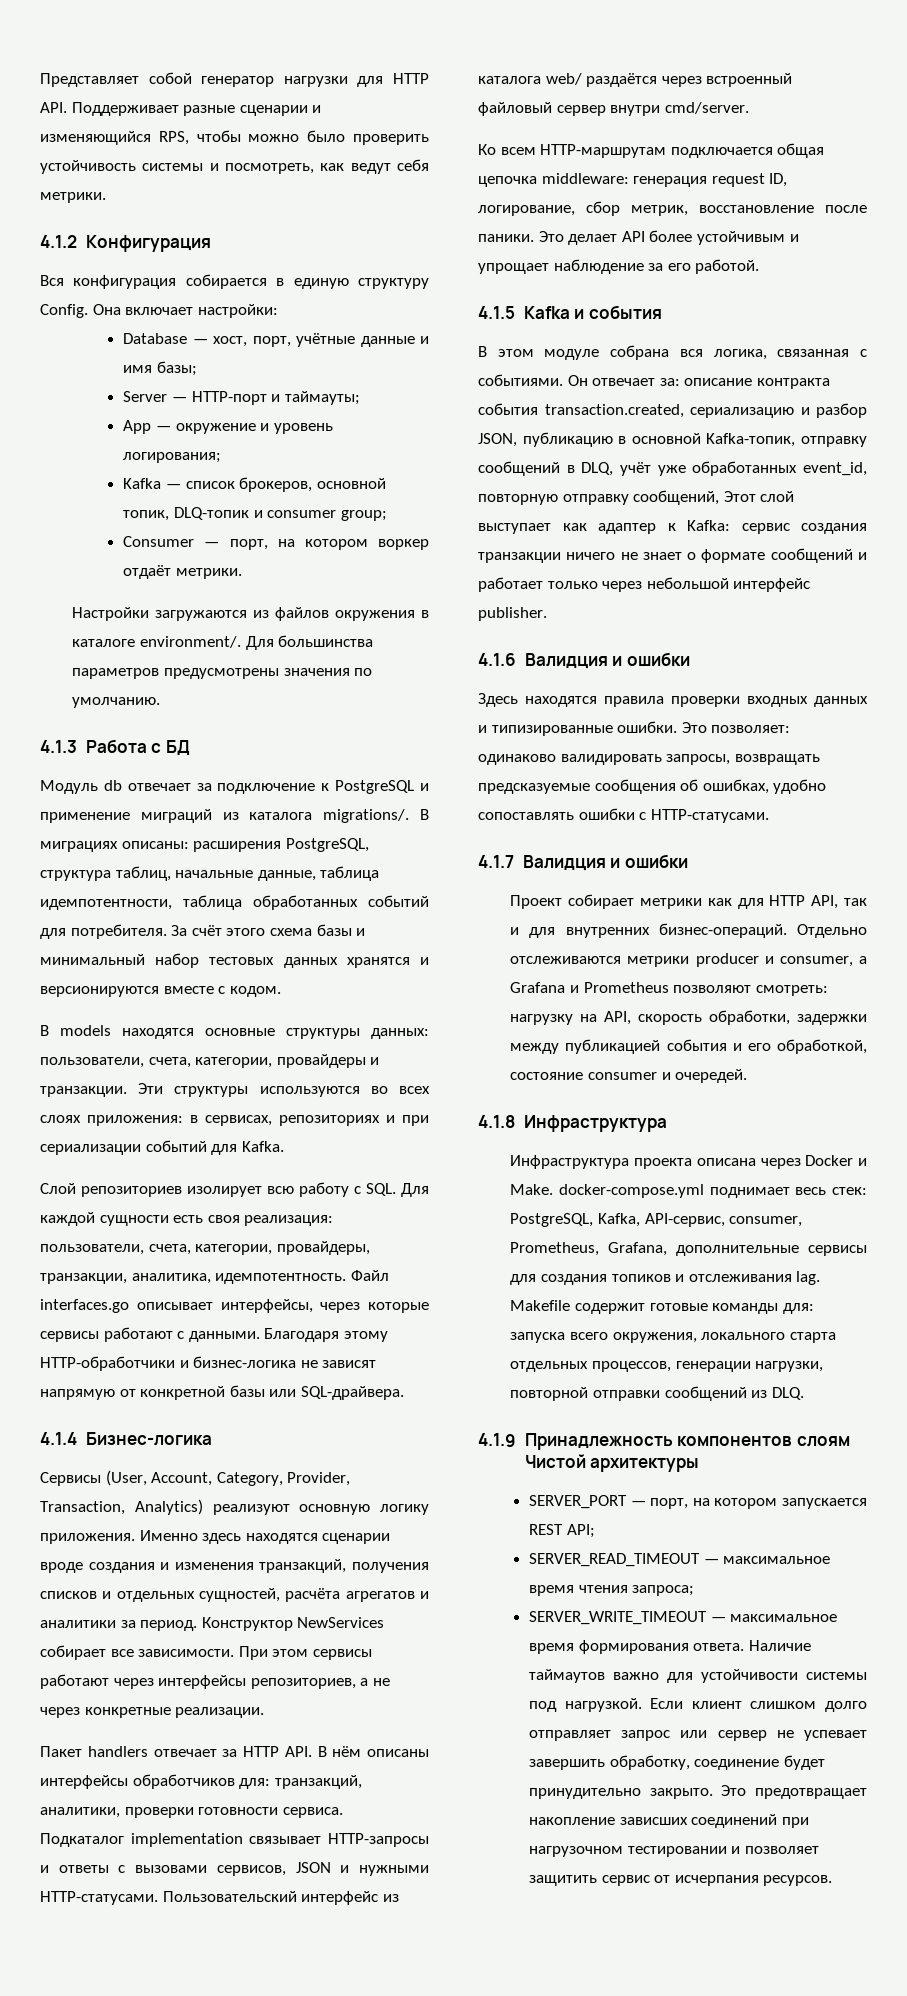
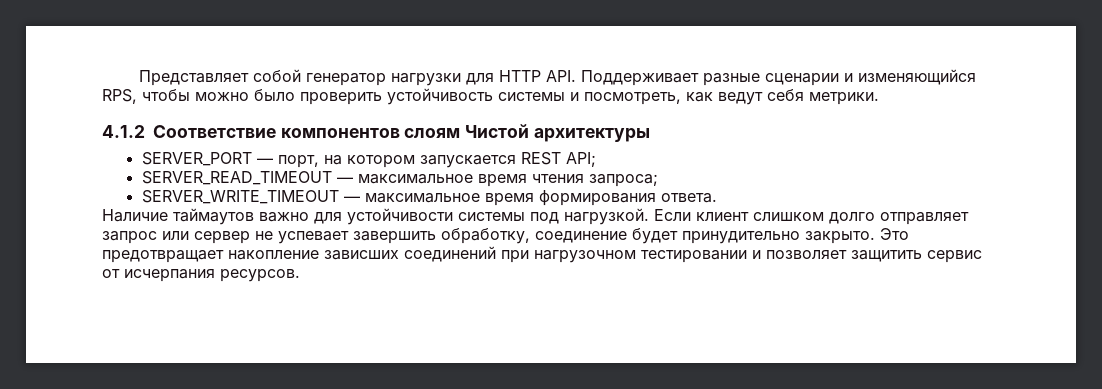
- 4.1.2 Конфигурация
- Вся конфигурация собирается в единую структуру Config. Она включает настройки:
- Database — хост, порт, учётные данные и имя базы;
- Server — HTTP-порт и таймауты;
- App — окружение и уровень логирования;
- Kafka — список брокеров, основной топик, DLQ-топик и consumer group;
- Consumer — порт, на котором воркер отдаёт метрики.
- Настройки загружаются из файлов окружения в каталоге environment/. Для большинства параметров предусмотрены значения по умолчанию.
- 4.1.3 Работа с БД
- Модуль db отвечает за подключение к PostgreSQL и применение миграций из каталога migrations/. В миграциях описаны: расширения PostgreSQL, структура таблиц, начальные данные, таблица идемпотентности, таблица обработанных событий для потребителя. За счёт этого схема базы и минимальный набор тестовых данных хранятся и версионируются вместе с кодом.
- В models находятся основные структуры данных: пользователи, счета, категории, провайдеры и транзакции. Эти структуры используются во всех слоях приложения: в сервисах, репозиториях и при сериализации событий для Kafka.
- Слой репозиториев изолирует всю работу с SQL. Для каждой сущности есть своя реализация: пользователи, счета, категории, провайдеры, транзакции, аналитика, идемпотентность. Файл interfaces.go описывает интерфейсы, через которые сервисы работают с данными. Благодаря этому HTTP-обработчики и бизнес-логика не зависят напрямую от конкретной базы или SQL-драйвера.
- 4.1.4 Бизнес-логика
- Сервисы (User, Account, Category, Provider, Transaction, Analytics) реализуют основную логику приложения. Именно здесь находятся сценарии вроде создания и изменения транзакций, получения списков и отдельных сущностей, расчёта агрегатов и аналитики за период. Конструктор NewServices собирает все зависимости. При этом сервисы работают через интерфейсы репозиториев, а не через конкретные реализации.
- Пакет handlers отвечает за HTTP API. В нём описаны интерфейсы обработчиков для: транзакций, аналитики, проверки готовности сервиса. Подкаталог implementation связывает HTTP-запросы и ответы с вызовами сервисов, JSON и нужными HTTP-статусами. Пользовательский интерфейс из каталога web/ раздаётся через встроенный файловый сервер внутри cmd/server.
- Ко всем HTTP-маршрутам подключается общая цепочка middleware: генерация request ID, логирование, сбор метрик, восстановление после паники. Это делает API более устойчивым и упрощает наблюдение за его работой.
- 4.1.5 Kafka и события
- В этом модуле собрана вся логика, связанная с событиями. Он отвечает за: описание контракта события transaction.created, сериализацию и разбор JSON, публикацию в основной Kafka-топик, отправку сообщений в DLQ, учёт уже обработанных event_id, повторную отправку сообщений, Этот слой выступает как адаптер к Kafka: сервис создания транзакции ничего не знает о формате сообщений и работает только через небольшой интерфейс publisher.
- 4.1.6 Валидция и ошибки
- Здесь находятся правила проверки входных данных и типизированные ошибки. Это позволяет: одинаково валидировать запросы, возвращать предсказуемые сообщения об ошибках, удобно сопоставлять ошибки с HTTP-статусами.
- 4.1.7 Валидция и ошибки
- Проект собирает метрики как для HTTP API, так и для внутренних бизнес-операций. Отдельно отслеживаются метрики producer и consumer, а Grafana и Prometheus позволяют смотреть: нагрузку на API, скорость обработки, задержки между публикацией события и его обработкой, состояние consumer и очередей.
- 4.1.8 Инфраструктура
- Инфраструктура проекта описана через Docker и Make. docker-compose.yml поднимает весь стек: PostgreSQL, Kafka, API-сервис, consumer, Prometheus, Grafana, дополнительные сервисы для создания топиков и отслеживания lag. Makefile содержит готовые команды для: запуска всего окружения, локального старта отдельных процессов, генерации нагрузки, повторной отправки сообщений из DLQ.
- 4.1.9 Принадлежность компонентов слоям Чистой архитектуры
+ 4.1.2 Соответствие компонентов слоям Чистой архитектуры
- SERVER_WRITE_TIMEOUT — максимальное время формирования ответа. Наличие таймаутов важно для устойчивости системы под нагрузкой.
+ SERVER_WRITE_TIMEOUT — максимальное время формирования ответа.
+ Наличие таймаутов важно для устойчивости системы под нагрузкой.

